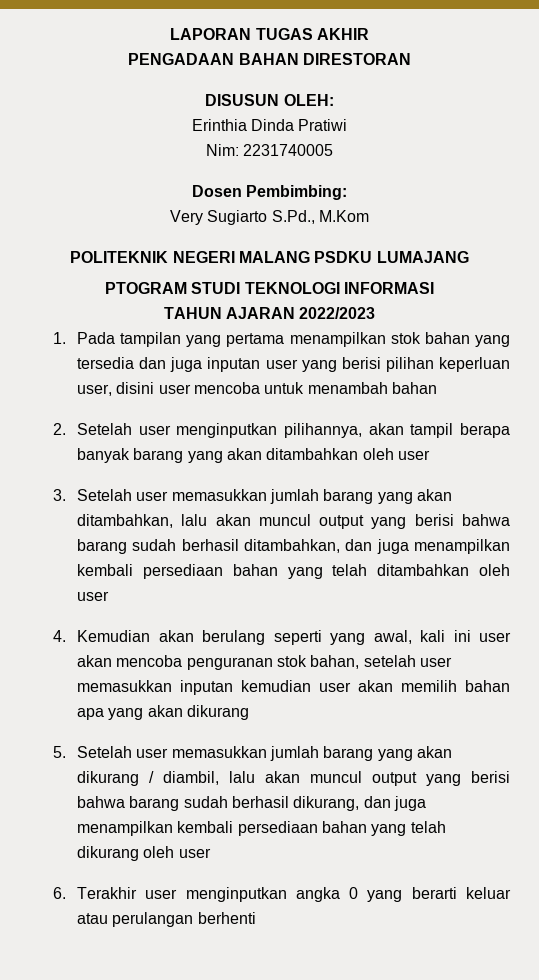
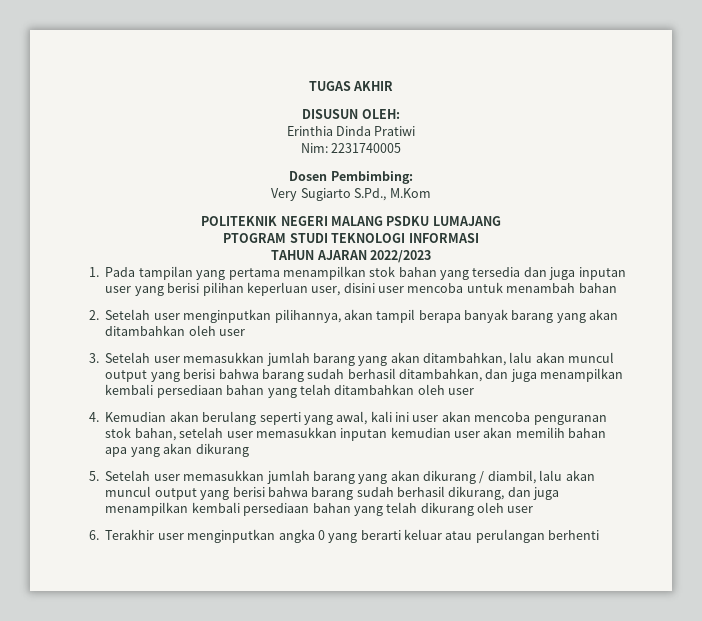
- LAPORAN TUGAS AKHIR
+ TUGAS AKHIR
- PENGADAAN BAHAN DIRESTORAN

